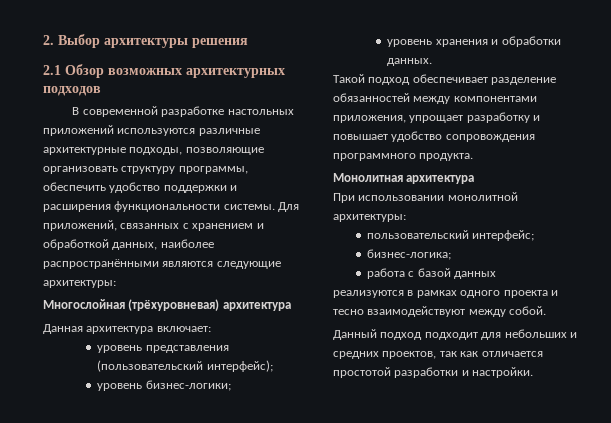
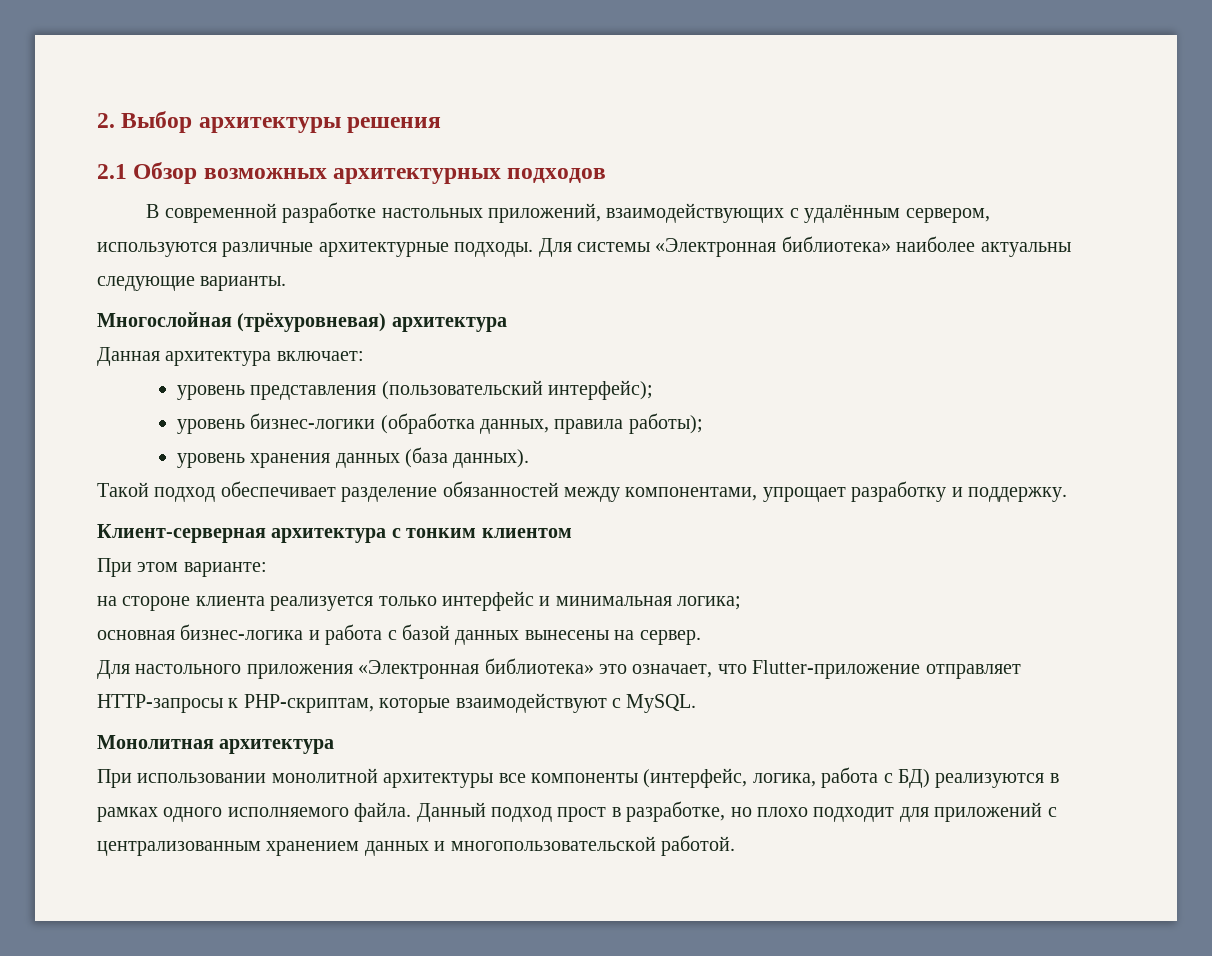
- В современной разработке настольных приложений используются различные архитектурные подходы, позволяющие организовать структуру программы, обеспечить удобство поддержки и расширения функциональности системы. Для приложений, связанных с хранением и обработкой данных, наиболее распространёнными являются следующие архитектуры:
+ В современной разработке настольных приложений, взаимодействующих с удалённым сервером, используются различные архитектурные подходы. Для системы «Электронная библиотека» наиболее актуальны следующие варианты.
- уровень бизнес-логики;
+ уровень бизнес-логики (обработка данных, правила работы);
- уровень хранения и обработки данных.
+ уровень хранения данных (база данных).
- Такой подход обеспечивает разделение обязанностей между компонентами приложения, упрощает разработку и повышает удобство сопровождения программного продукта.
+ Такой подход обеспечивает разделение обязанностей между компонентами, упрощает разработку и поддержку.
+ Клиент-серверная архитектура с тонким клиентом
+ При этом варианте:
+ на стороне клиента реализуется только интерфейс и минимальная логика;
+ основная бизнес-логика и работа с базой данных вынесены на сервер.
+ Для настольного приложения «Электронная библиотека» это означает, что Flutter-приложение отправляет HTTP-запросы к PHP-скриптам, которые взаимодействуют с MySQL.
- При использовании монолитной архитектуры:
- пользовательский интерфейс;
- бизнес-логика;
- работа с базой данных
- реализуются в рамках одного проекта и тесно взаимодействуют между собой.
- Данный подход подходит для небольших и средних проектов, так как отличается простотой разработки и настройки.
+ При использовании монолитной архитектуры все компоненты (интерфейс, логика, работа с БД) реализуются в рамках одного исполняемого файла. Данный подход прост в разработке, но плохо подходит для приложений с централизованным хранением данных и многопользовательской работой.

